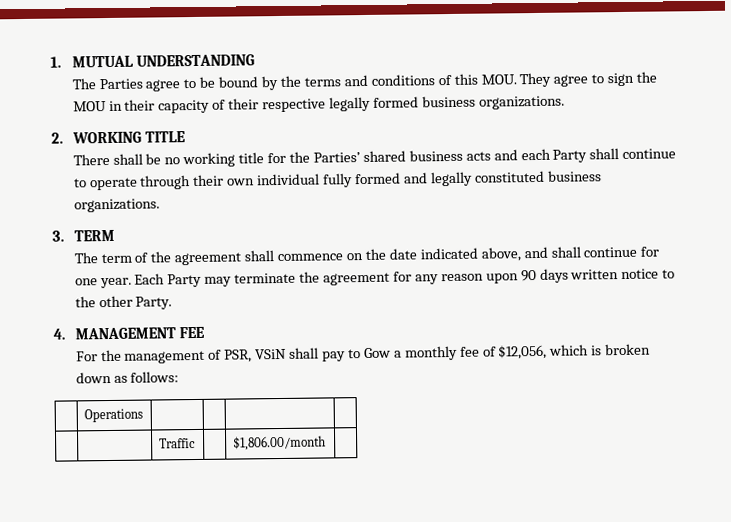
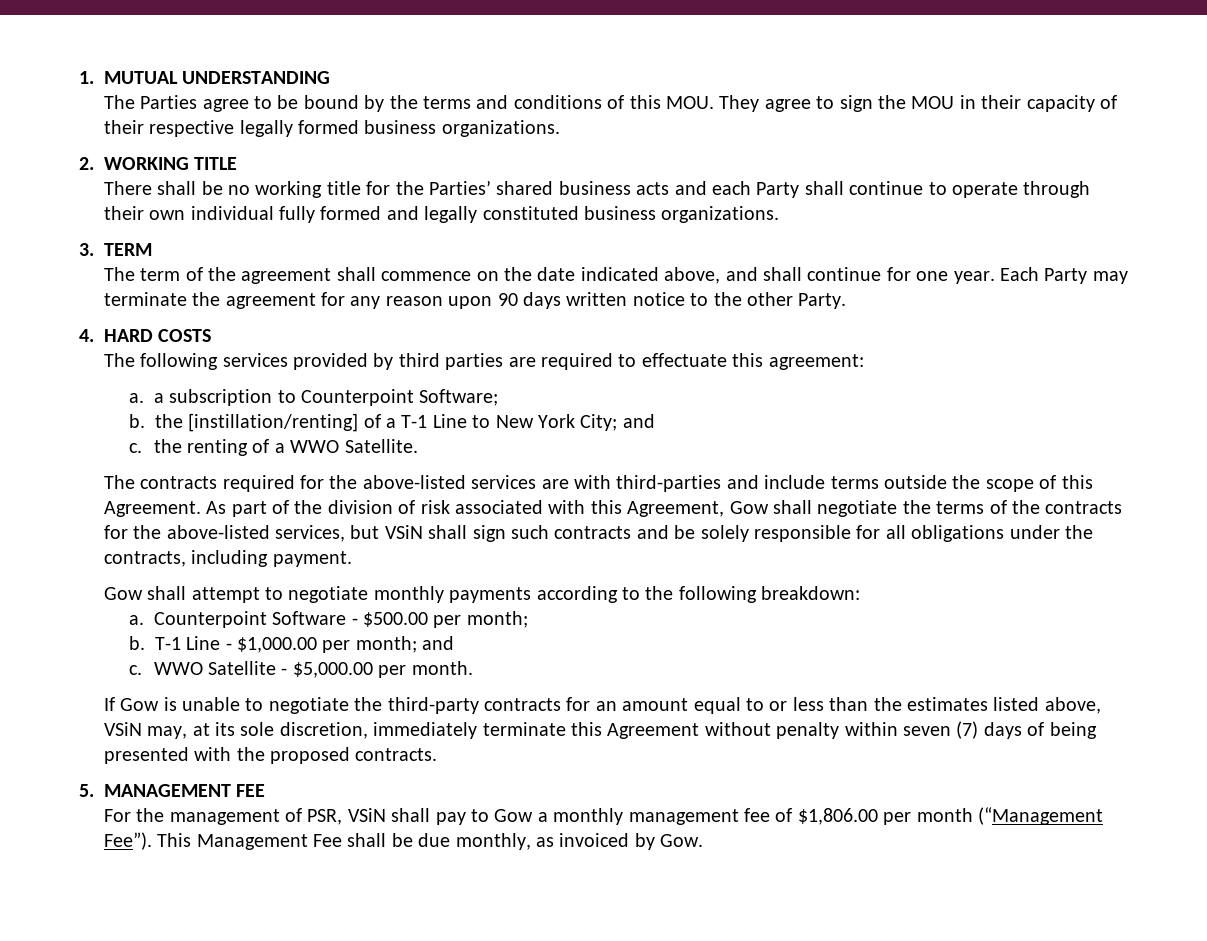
- 4. MANAGEMENT FEE
+ 4. HARD COSTS
+ The following services provided by third parties are required to effectuate this agreement:
+ a. a subscription to Counterpoint Software;
+ b. the [instillation/renting] of a T-1 Line to New York City; and
+ c. the renting of a WWO Satellite.
+ The contracts required for the above-listed services are with third-parties and include terms outside the scope of this Agreement. As part of the division of risk associated with this Agreement, Gow shall negotiate the terms of the contracts for the above-listed services, but VSiN shall sign such contracts and be solely responsible for all obligations under the contracts, including payment.
+ Gow shall attempt to negotiate monthly payments according to the following breakdown:
+ a. Counterpoint Software - $500.00 per month;
+ b. T-1 Line - $1,000.00 per month; and
+ c. WWO Satellite - $5,000.00 per month.
+ If Gow is unable to negotiate the third-party contracts for an amount equal to or less than the estimates listed above, VSiN may, at its sole discretion, immediately terminate this Agreement without penalty within seven (7) days of being presented with the proposed contracts.
+ 5. MANAGEMENT FEE
- For the management of PSR, VSiN shall pay to Gow a monthly fee of $12,056, which is broken down as follows:
- | Operations | | | |
- | | Traffic | | $1,806.00/month |
+ For the management of PSR, VSiN shall pay to Gow a monthly management fee of $1,806.00 per month (“Management Fee”). This Management Fee shall be due monthly, as invoiced by Gow.

